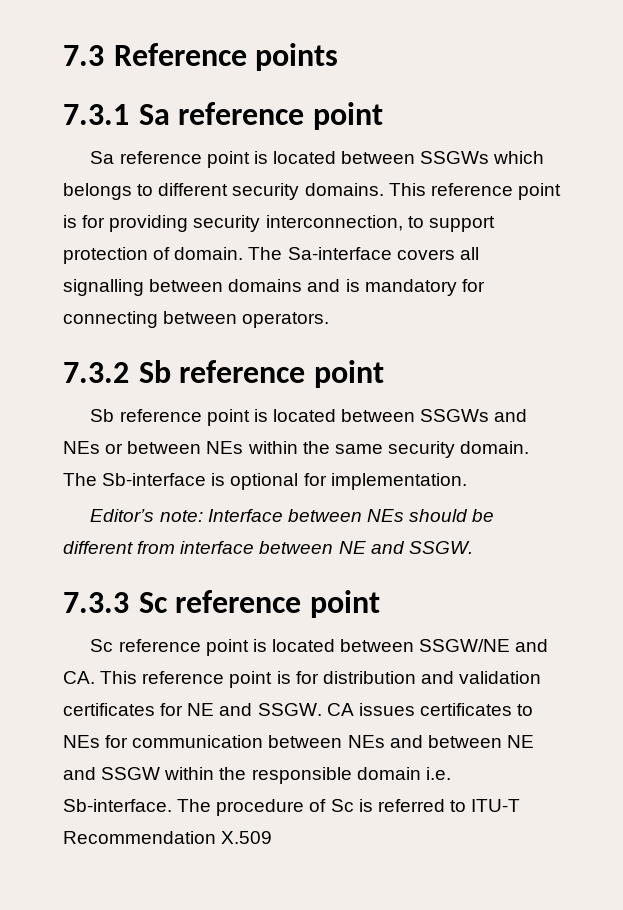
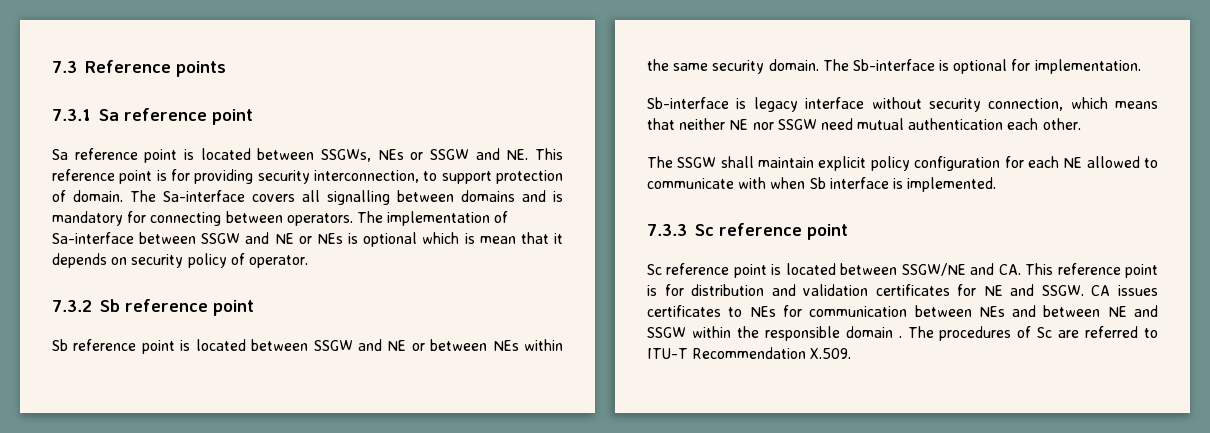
- Sa reference point is located between SSGWs which belongs to different security domains. This reference point is for providing security interconnection, to support protection of domain.
+ Sa reference point is located between SSGWs, NEs or SSGW and NE. This reference point is for providing security interconnection, to support protection of domain.
+ The implementation of Sa-interface between SSGW and NE or NEs is optional which is mean that it depends on security policy of operator.
- Sb reference point is located between SSGWs and NEs or between NEs within the same security domain.
+ Sb reference point is located between SSGW and NE or between NEs within the same security domain.
- Editor’s note: Interface between NEs should be different from interface between NE and SSGW.
+ Sb-interface is legacy interface without security connection, which means that neither NE nor SSGW need mutual authentication each other.
+ The SSGW shall maintain explicit policy configuration for each NE allowed to communicate with when Sb interface is implemented.
- CA issues certificates to NEs for communication between NEs and between NE and SSGW within the responsible domain i.e. Sb-interface. The procedure of Sc is referred to ITU-T Recommendation X.509
+ CA issues certificates to NEs for communication between NEs and between NE and SSGW within the responsible domain . The procedures of Sc are referred to ITU-T Recommendation X.509.

